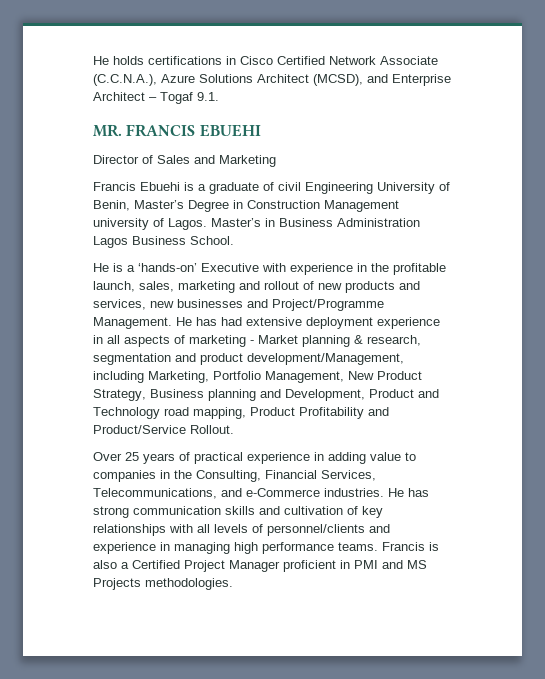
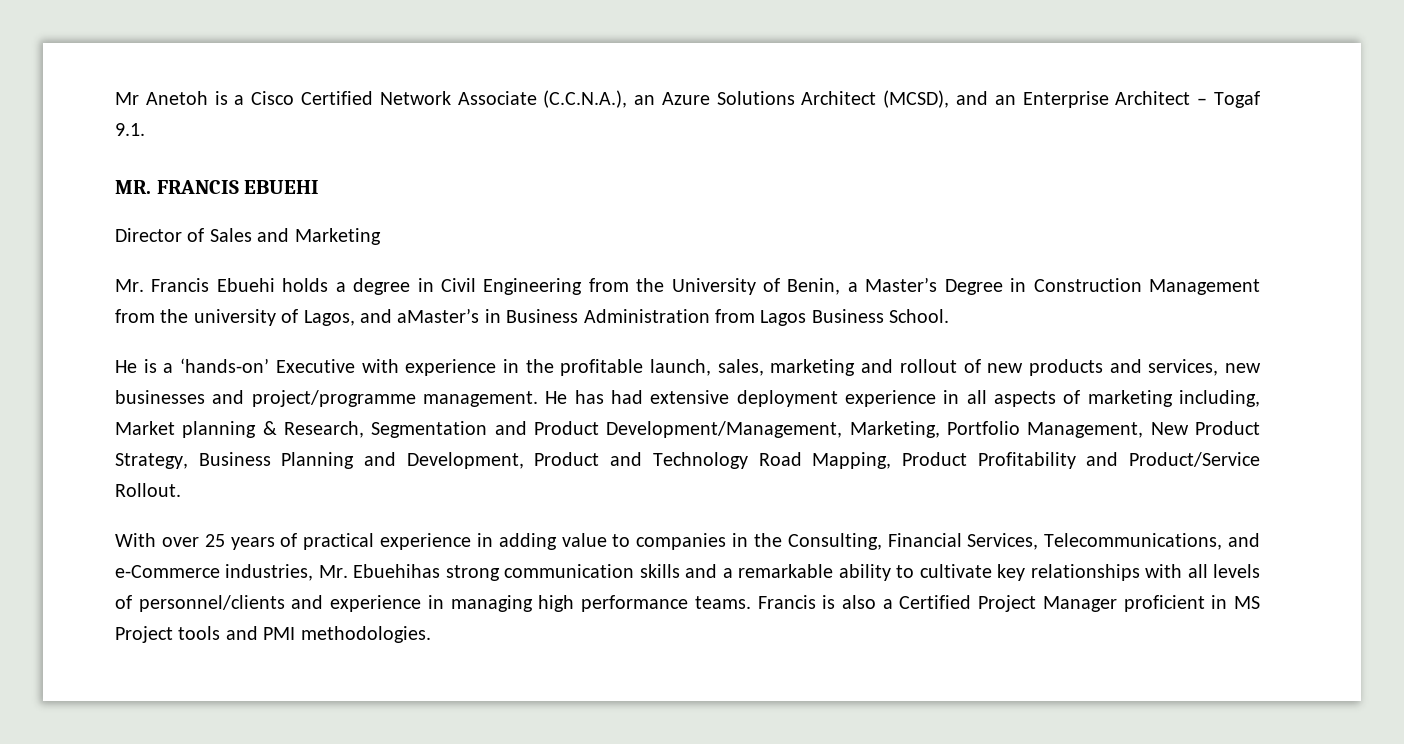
- He holds certifications in Cisco Certified Network Associate (C.C.N.A.), Azure Solutions Architect (MCSD), and Enterprise Architect – Togaf 9.1.
+ Mr Anetoh is a Cisco Certified Network Associate (C.C.N.A.), an Azure Solutions Architect (MCSD), and an Enterprise Architect – Togaf 9.1.
- Francis Ebuehi is a graduate of civil Engineering University of Benin, Master’s Degree in Construction Management university of Lagos. Master’s in Business Administration Lagos Business School.
+ Mr. Francis Ebuehi holds a degree in Civil Engineering from the University of Benin, a Master’s Degree in Construction Management from the university of Lagos, and aMaster’s in Business Administration from Lagos Business School.
- He is a ‘hands-on’ Executive with experience in the profitable launch, sales, marketing and rollout of new products and services, new businesses and Project/Programme Management.
+ He is a ‘hands-on’ Executive with experience in the profitable launch, sales, marketing and rollout of new products and services, new businesses and project/programme management.
- He has had extensive deployment experience in all aspects of marketing - Market planning & research, segmentation and product development/Management, including Marketing, Portfolio Management, New Product Strategy, Business planning and Development, Product and Technology road mapping, Product Profitability and Product/Service Rollout.
+ He has had extensive deployment experience in all aspects of marketing including, Market planning & Research, Segmentation and Product Development/Management, Marketing, Portfolio Management, New Product Strategy, Business Planning and Development, Product and Technology Road Mapping, Product Profitability and Product/Service Rollout.
- Over 25 years of practical experience in adding value to companies in the Consulting, Financial Services, Telecommunications, and e-Commerce industries. He has strong communication skills and cultivation of key relationships with all levels of personnel/clients and experience in managing high performance teams.
+ With over 25 years of practical experience in adding value to companies in the Consulting, Financial Services, Telecommunications, and e-Commerce industries, Mr. Ebuehihas strong communication skills and a remarkable ability to cultivate key relationships with all levels of personnel/clients and experience in managing high performance teams.
- Francis is also a Certified Project Manager proficient in PMI and MS Projects methodologies.
+ Francis is also a Certified Project Manager proficient in MS Project tools and PMI methodologies.

